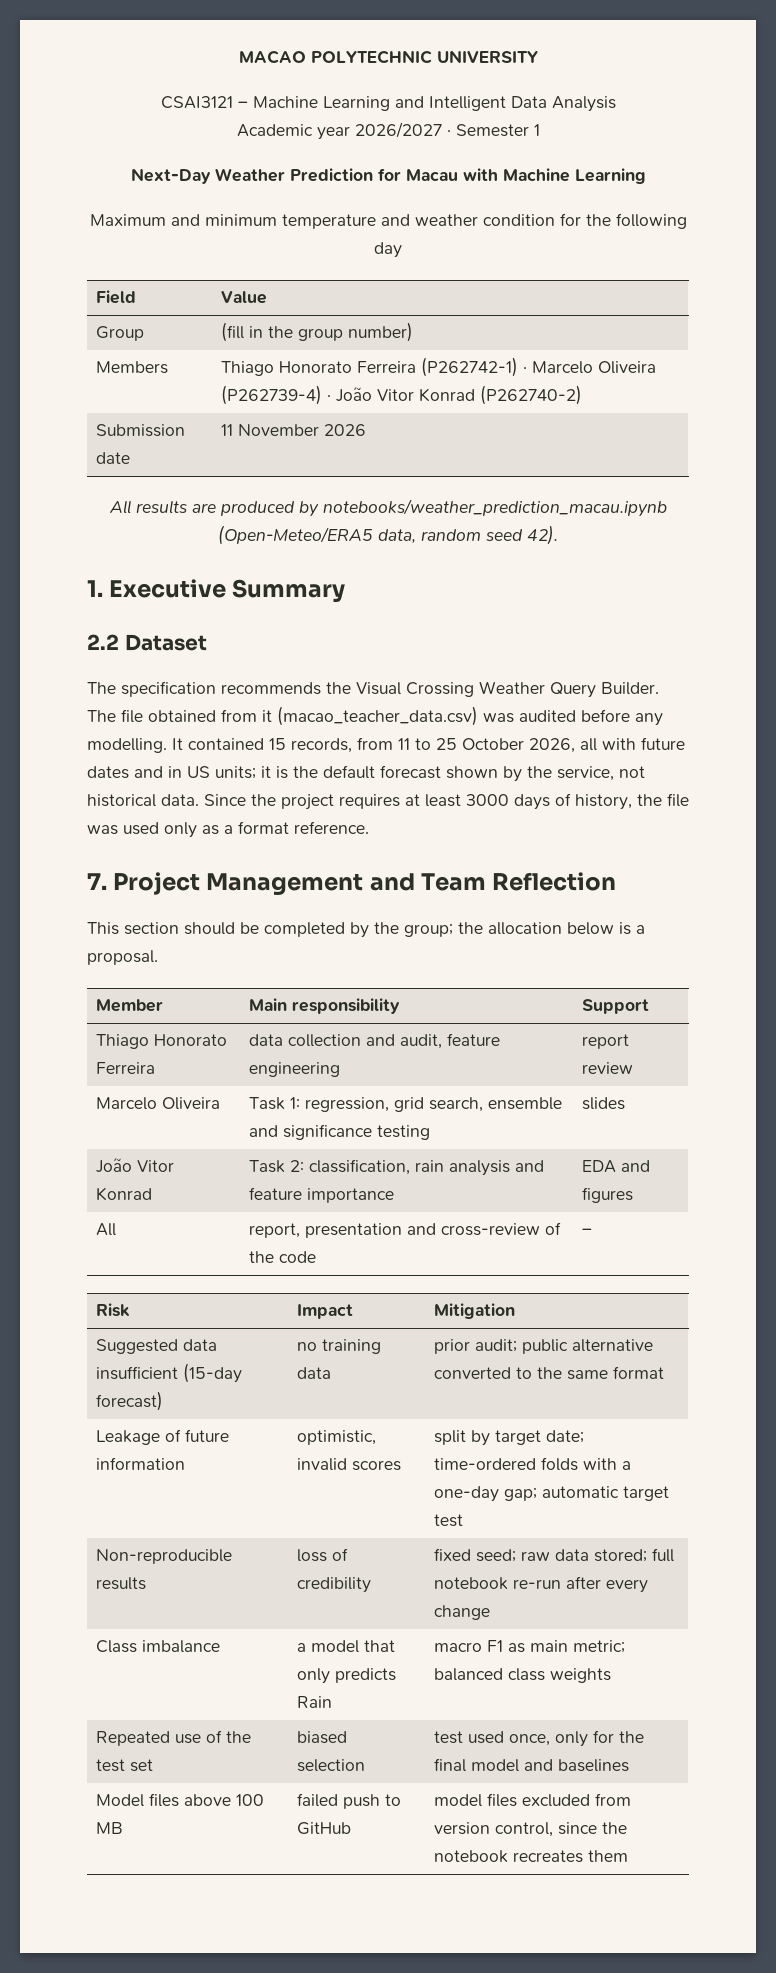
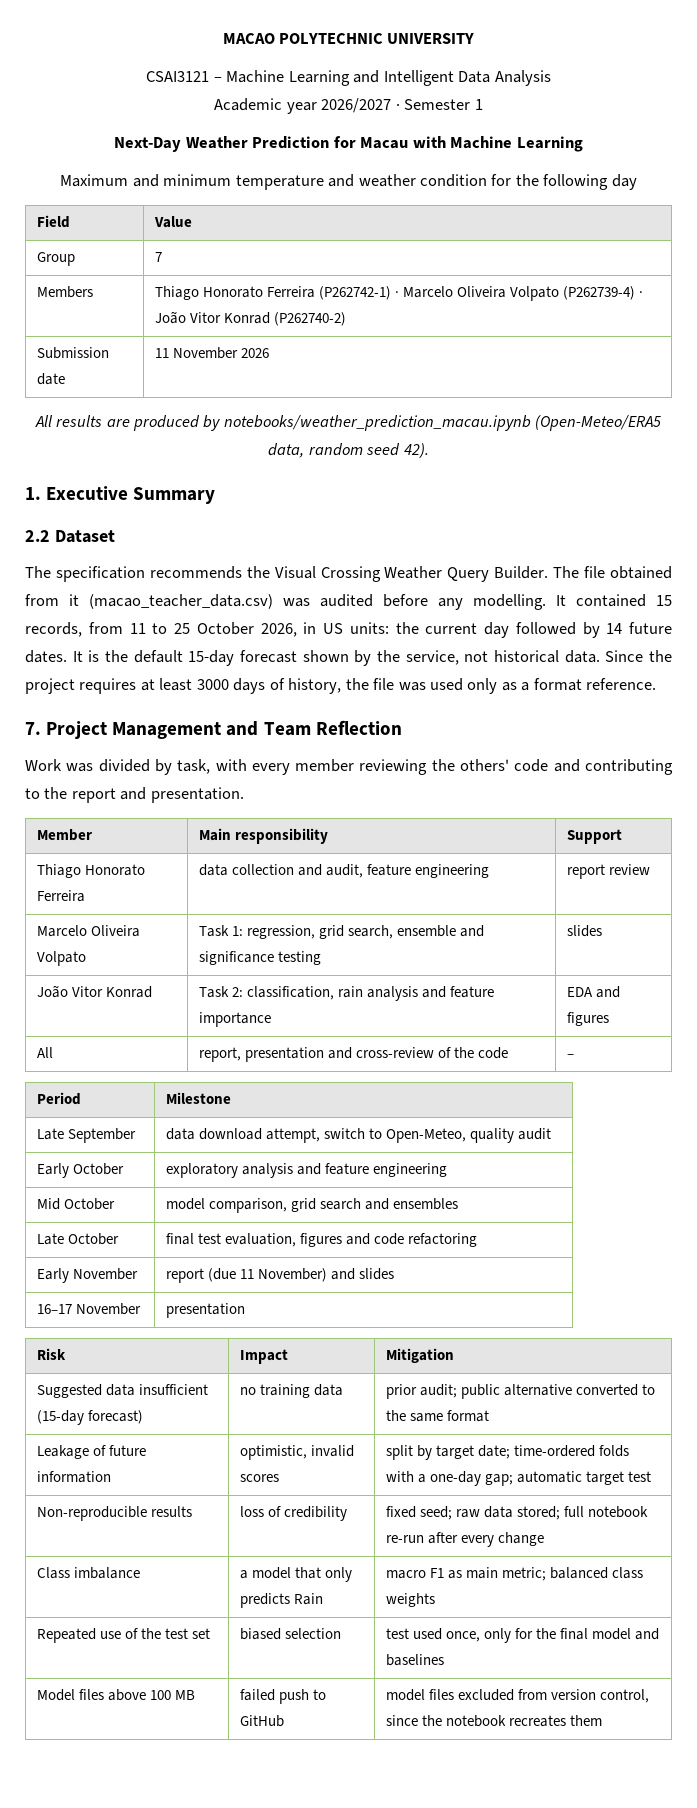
- Group | (fill in the group number)
+ Group | 7
- Members | Thiago Honorato Ferreira (P262742-1) · Marcelo Oliveira (P262739-4) · João Vitor Konrad (P262740-2)
+ Members | Thiago Honorato Ferreira (P262742-1) · Marcelo Oliveira Volpato (P262739-4) · João Vitor Konrad (P262740-2)
- It contained 15 records, from 11 to 25 October 2026, all with future dates and in US units; it is the default forecast shown by the service, not historical data.
+ It contained 15 records, from 11 to 25 October 2026, in US units: the current day followed by 14 future dates. It is the default 15-day forecast shown by the service, not historical data.
- This section should be completed by the group; the allocation below is a proposal.
+ Work was divided by task, with every member reviewing the others' code and contributing to the report and presentation.
- Marcelo Oliveira | Task 1: regression, grid search, ensemble and significance testing | slides
+ Marcelo Oliveira Volpato | Task 1: regression, grid search, ensemble and significance testing | slides
+ Period | Milestone
+ Late September | data download attempt, switch to Open-Meteo, quality audit
+ Early October | exploratory analysis and feature engineering
+ Mid October | model comparison, grid search and ensembles
+ Late October | final test evaluation, figures and code refactoring
+ Early November | report (due 11 November) and slides
+ 16–17 November | presentation

